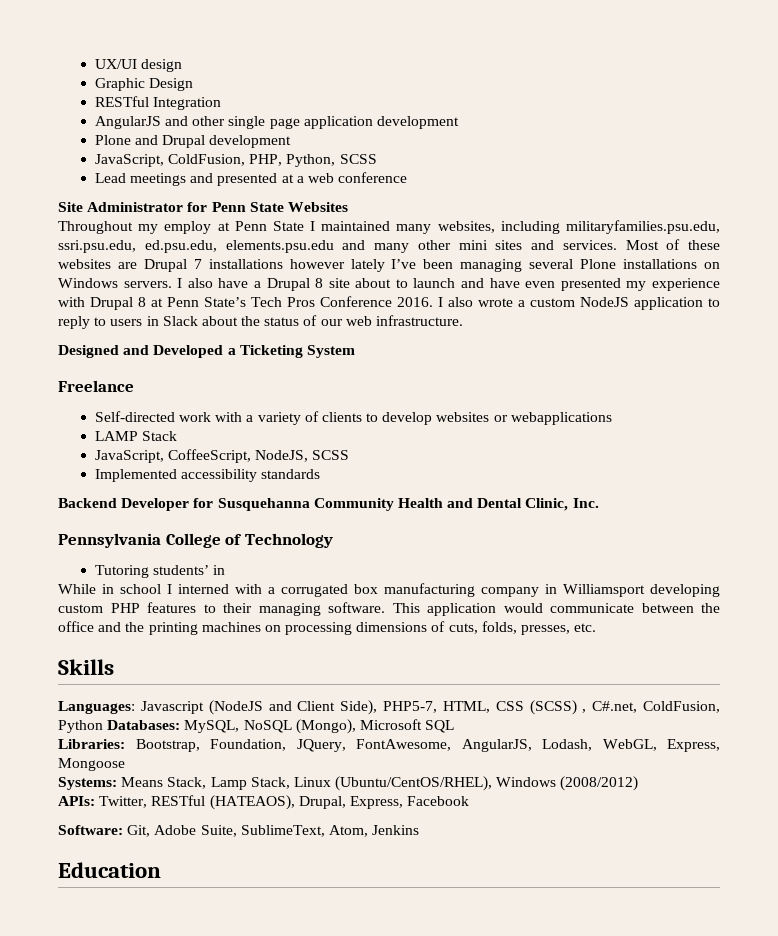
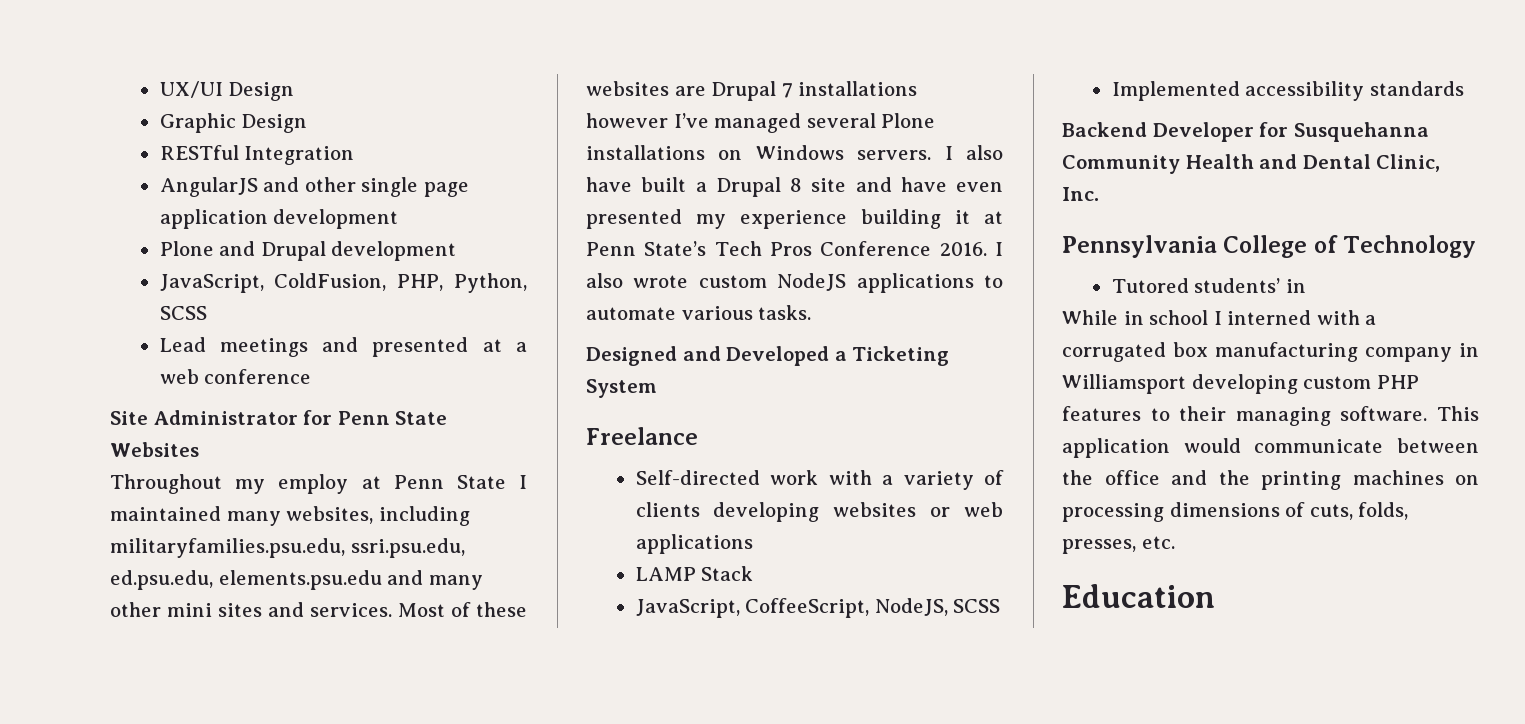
- UX/UI design
+ UX/UI Design
- Most of these websites are Drupal 7 installations however lately I’ve been managing several Plone installations on Windows servers.
+ Most of these websites are Drupal 7 installations however I’ve managed several Plone installations on Windows servers.
- I also have a Drupal 8 site about to launch and have even presented my experience with Drupal 8 at Penn State’s Tech Pros Conference 2016.
+ I also have built a Drupal 8 site and have even presented my experience building it at Penn State’s Tech Pros Conference 2016.
- I also wrote a custom NodeJS application to reply to users in Slack about the status of our web infrastructure.
+ I also wrote custom NodeJS applications to automate various tasks.
- Self-directed work with a variety of clients to develop websites or webapplications
+ Self-directed work with a variety of clients developing websites or web applications
- Tutoring students’ in
+ Tutored students’ in
- Skills
- Languages: Javascript (NodeJS and Client Side), PHP5-7, HTML, CSS (SCSS) , C#.net, ColdFusion, Python Databases: MySQL, NoSQL (Mongo), Microsoft SQL
- Libraries: Bootstrap, Foundation, JQuery, FontAwesome, AngularJS, Lodash, WebGL, Express, Mongoose
- Systems: Means Stack, Lamp Stack, Linux (Ubuntu/CentOS/RHEL), Windows (2008/2012)
- APIs: Twitter, RESTful (HATEAOS), Drupal, Express, Facebook
- Software: Git, Adobe Suite, SublimeText, Atom, Jenkins

